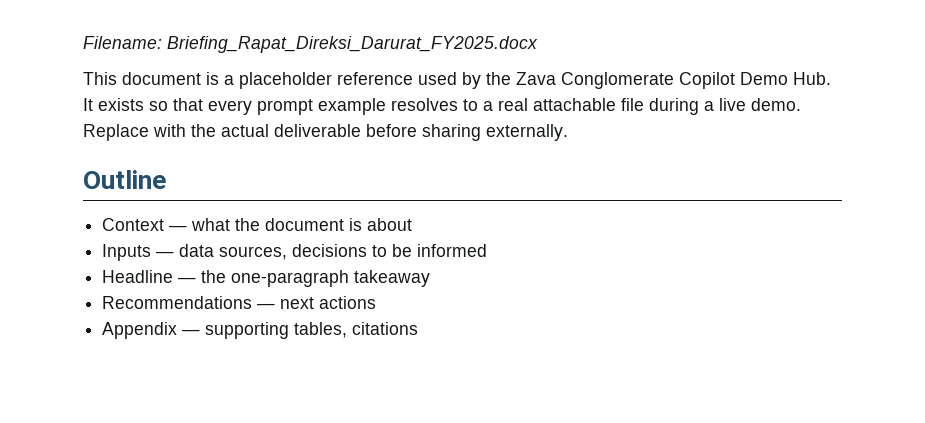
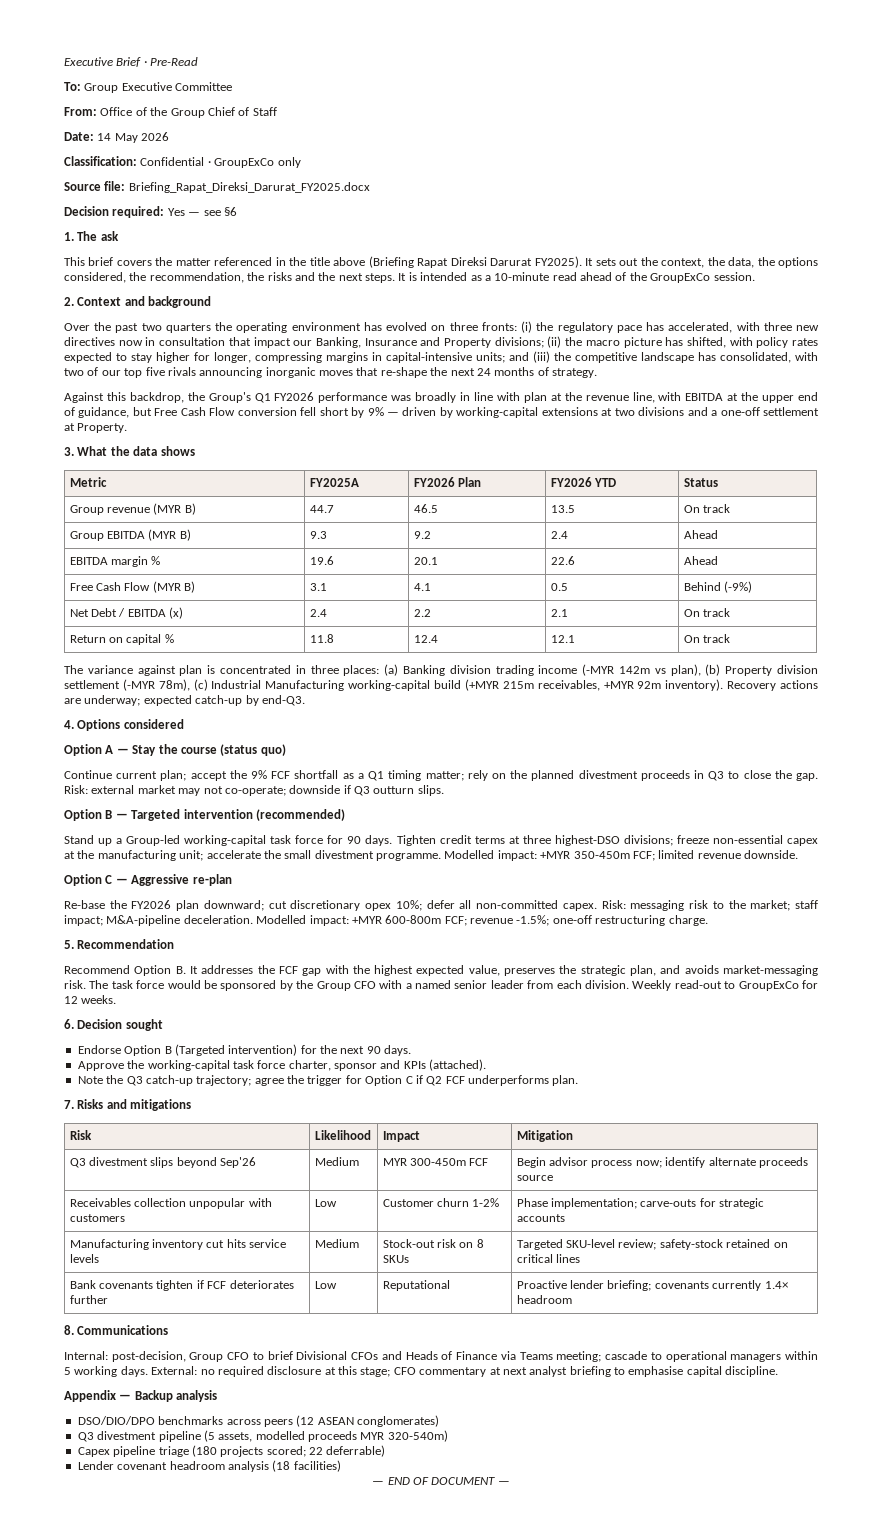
- Filename: Briefing_Rapat_Direksi_Darurat_FY2025.docx
- This document is a placeholder reference used by the Zava Conglomerate Copilot Demo Hub. It exists so that every prompt example resolves to a real attachable file during a live demo. Replace with the actual deliverable before sharing externally.
- Outline
- Context — what the document is about
- Inputs — data sources, decisions to be informed
- Headline — the one-paragraph takeaway
- Recommendations — next actions
- Appendix — supporting tables, citations
+ Executive Brief · Pre-Read
+ To: Group Executive Committee
+ From: Office of the Group Chief of Staff
+ Date: 14 May 2026
+ Classification: Confidential · GroupExCo only
+ Source file: Briefing_Rapat_Direksi_Darurat_FY2025.docx
+ Decision required: Yes — see §6
+ 1. The ask
+ This brief covers the matter referenced in the title above (Briefing Rapat Direksi Darurat FY2025). It sets out the context, the data, the options considered, the recommendation, the risks and the next steps. It is intended as a 10-minute read ahead of the GroupExCo session.
+ 2. Context and background
+ Over the past two quarters the operating environment has evolved on three fronts: (i) the regulatory pace has accelerated, with three new directives now in consultation that impact our Banking, Insurance and Property divisions; (ii) the macro picture has shifted, with policy rates expected to stay higher for longer, compressing margins in capital-intensive units; and (iii) the competitive landscape has consolidated, with two of our top five rivals announcing inorganic moves that re-shape the next 24 months of strategy.
+ Against this backdrop, the Group's Q1 FY2026 performance was broadly in line with plan at the revenue line, with EBITDA at the upper end of guidance, but Free Cash Flow conversion fell short by 9% — driven by working-capital extensions at two divisions and a one-off settlement at Property.
+ 3. What the data shows
+ Metric | FY2025A | FY2026 Plan | FY2026 YTD | Status
+ Group revenue (MYR B) | 44.7 | 46.5 | 13.5 | On track
+ Group EBITDA (MYR B) | 9.3 | 9.2 | 2.4 | Ahead
+ EBITDA margin % | 19.6 | 20.1 | 22.6 | Ahead
+ Free Cash Flow (MYR B) | 3.1 | 4.1 | 0.5 | Behind (-9%)
+ Net Debt / EBITDA (x) | 2.4 | 2.2 | 2.1 | On track
+ Return on capital % | 11.8 | 12.4 | 12.1 | On track
+ The variance against plan is concentrated in three places: (a) Banking division trading income (-MYR 142m vs plan), (b) Property division settlement (-MYR 78m), (c) Industrial Manufacturing working-capital build (+MYR 215m receivables, +MYR 92m inventory). Recovery actions are underway; expected catch-up by end-Q3.
+ 4. Options considered
+ Option A — Stay the course (status quo)
+ Continue current plan; accept the 9% FCF shortfall as a Q1 timing matter; rely on the planned divestment proceeds in Q3 to close the gap. Risk: external market may not co-operate; downside if Q3 outturn slips.
+ Option B — Targeted intervention (recommended)
+ Stand up a Group-led working-capital task force for 90 days. Tighten credit terms at three highest-DSO divisions; freeze non-essential capex at the manufacturing unit; accelerate the small divestment programme. Modelled impact: +MYR 350-450m FCF; limited revenue downside.
+ Option C — Aggressive re-plan
+ Re-base the FY2026 plan downward; cut discretionary opex 10%; defer all non-committed capex. Risk: messaging risk to the market; staff impact; M&A-pipeline deceleration. Modelled impact: +MYR 600-800m FCF; revenue -1.5%; one-off restructuring charge.
+ 5. Recommendation
+ Recommend Option B. It addresses the FCF gap with the highest expected value, preserves the strategic plan, and avoids market-messaging risk. The task force would be sponsored by the Group CFO with a named senior leader from each division. Weekly read-out to GroupExCo for 12 weeks.
+ 6. Decision sought
+ Endorse Option B (Targeted intervention) for the next 90 days.
+ Approve the working-capital task force charter, sponsor and KPIs (attached).
+ Note the Q3 catch-up trajectory; agree the trigger for Option C if Q2 FCF underperforms plan.
+ 7. Risks and mitigations
+ Risk | Likelihood | Impact | Mitigation
+ Q3 divestment slips beyond Sep'26 | Medium | MYR 300-450m FCF | Begin advisor process now; identify alternate proceeds source
+ Receivables collection unpopular with customers | Low | Customer churn 1-2% | Phase implementation; carve-outs for strategic accounts
+ Manufacturing inventory cut hits service levels | Medium | Stock-out risk on 8 SKUs | Targeted SKU-level review; safety-stock retained on critical lines
+ Bank covenants tighten if FCF deteriorates further | Low | Reputational | Proactive lender briefing; covenants currently 1.4× headroom
+ 8. Communications
+ Internal: post-decision, Group CFO to brief Divisional CFOs and Heads of Finance via Teams meeting; cascade to operational managers within 5 working days. External: no required disclosure at this stage; CFO commentary at next analyst briefing to emphasise capital discipline.
+ Appendix — Backup analysis
+ DSO/DIO/DPO benchmarks across peers (12 ASEAN conglomerates)
+ Q3 divestment pipeline (5 assets, modelled proceeds MYR 320-540m)
+ Capex pipeline triage (180 projects scored; 22 deferrable)
+ Lender covenant headroom analysis (18 facilities)
+ — END OF DOCUMENT —

